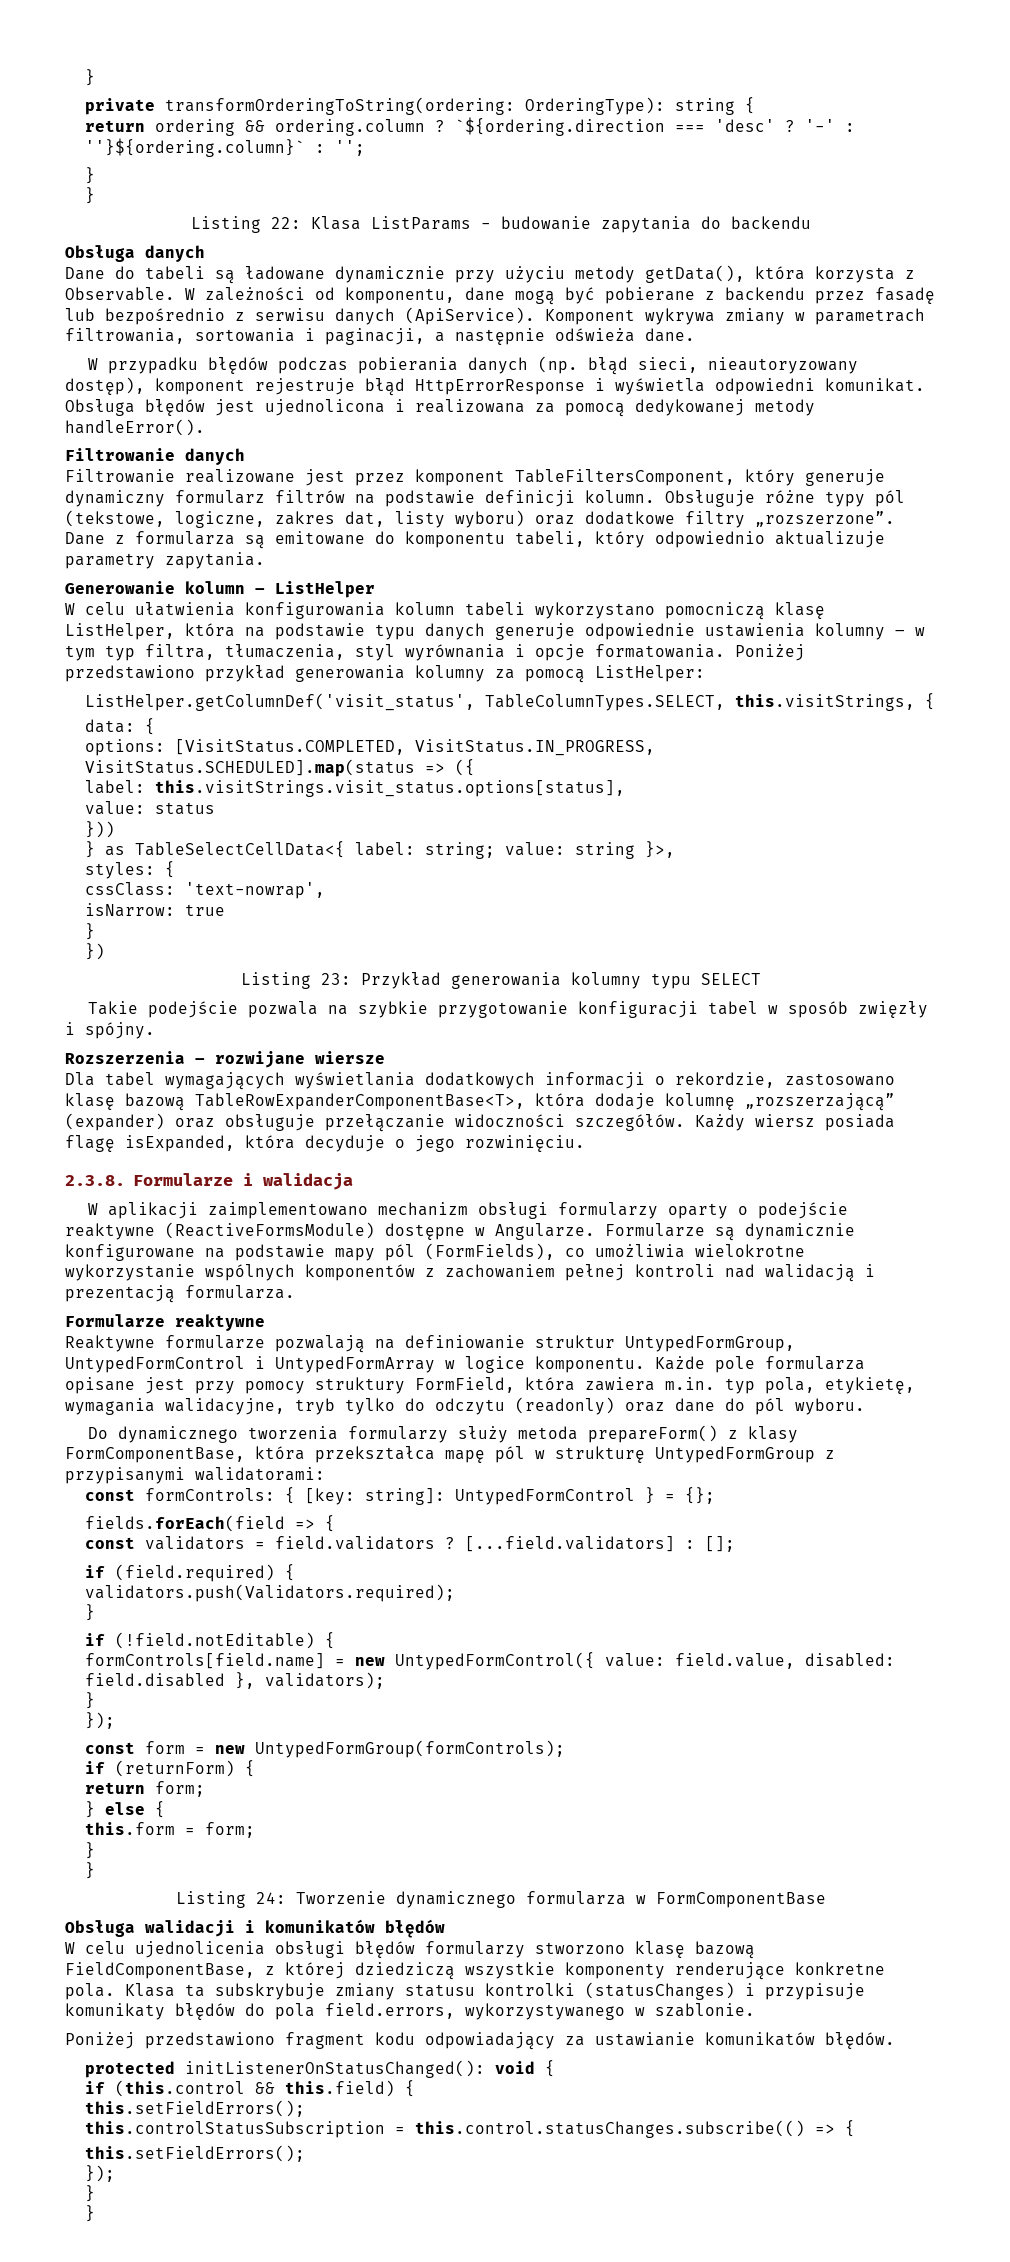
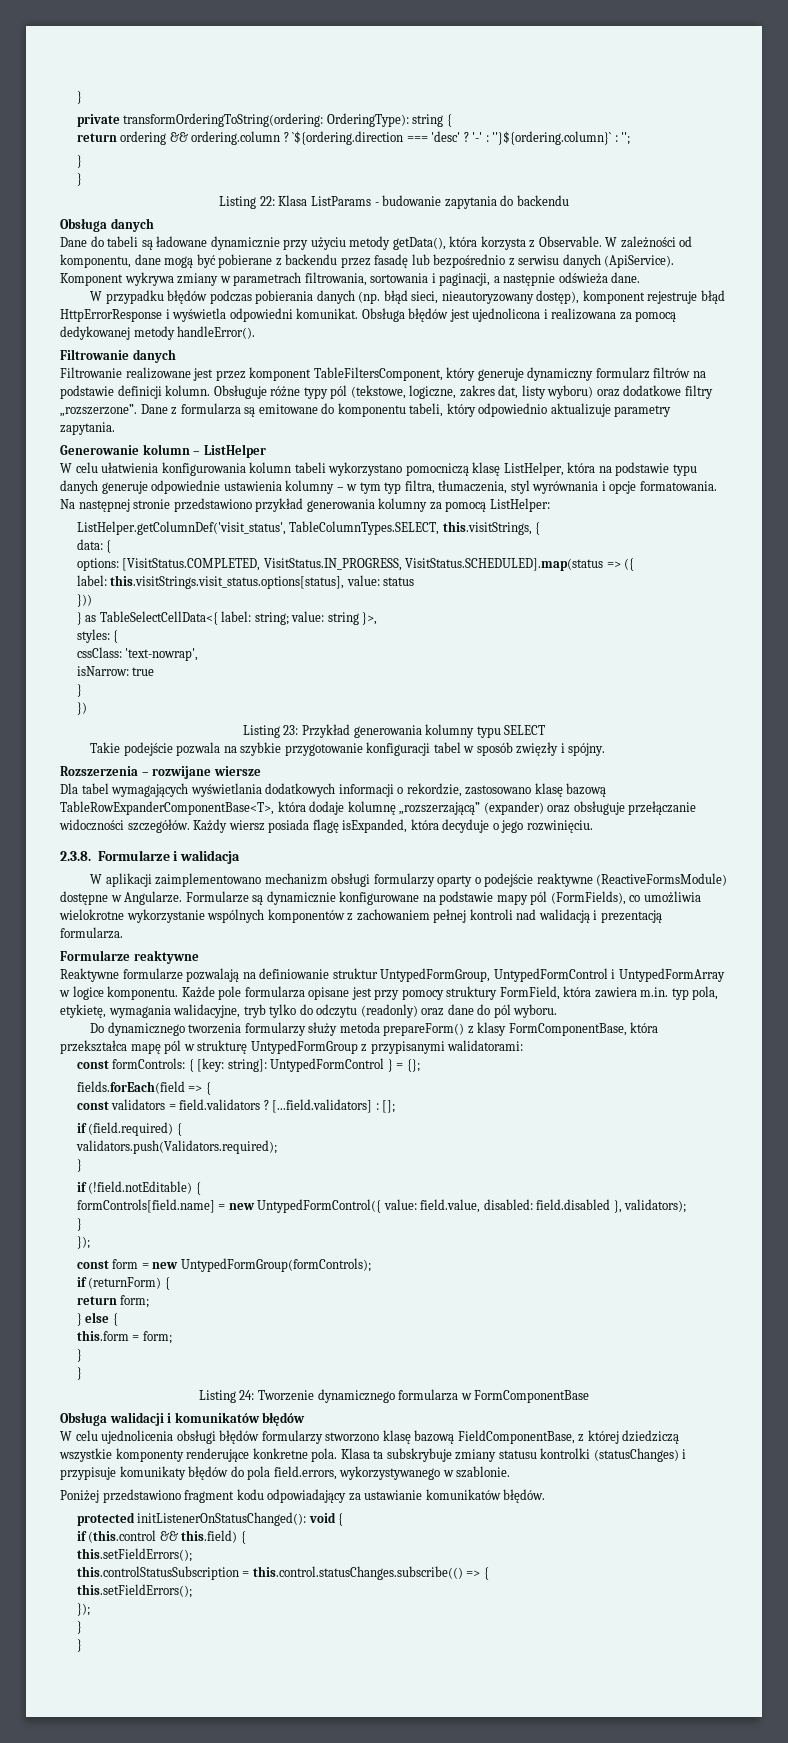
- Poniżej przedstawiono przykład generowania kolumny za pomocą ListHelper:
+ Na następnej stronie przedstawiono przykład generowania kolumny za pomocą ListHelper:
- label: this.visitStrings.visit_status.options[status],
- value: status
+ label: this.visitStrings.visit_status.options[status], value: status

